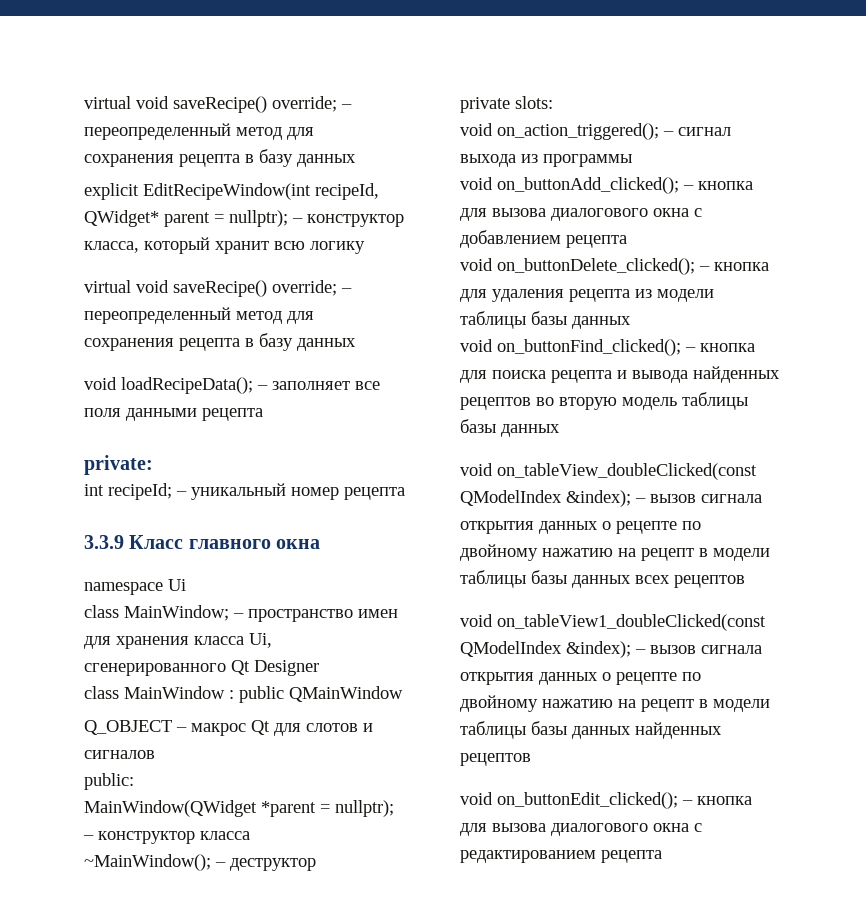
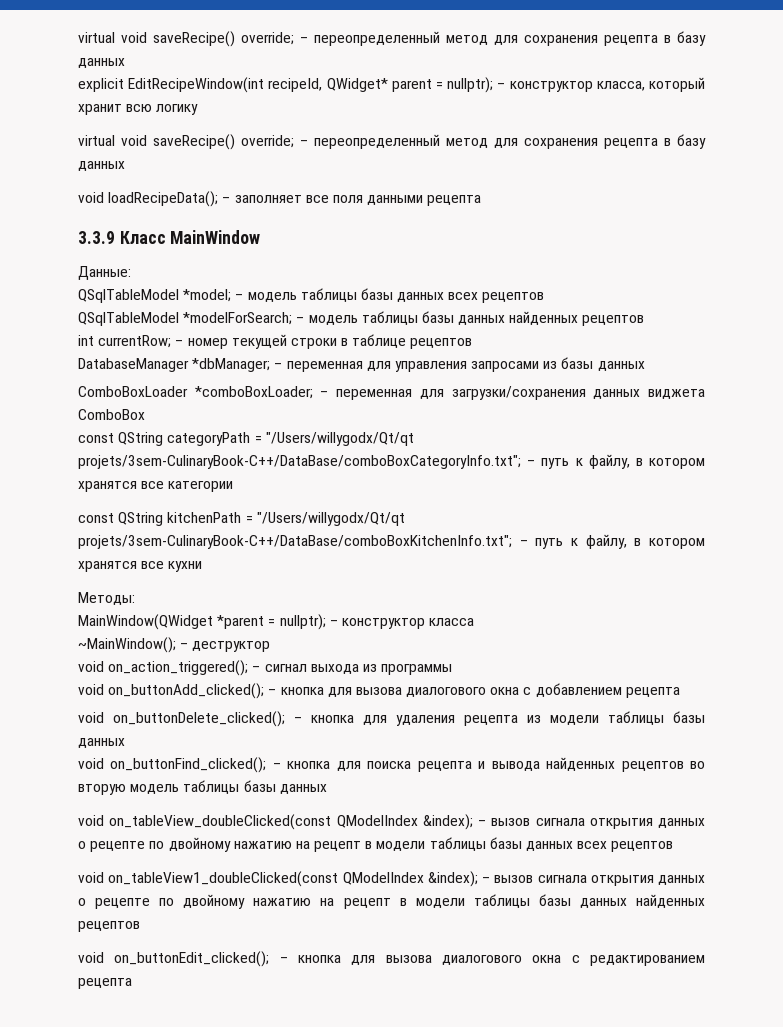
- private:
- int recipeId; – уникальный номер рецепта
- 3.3.9 Класс главного окна
- namespace Ui
- class MainWindow; – пространство имен для хранения класса Ui, сгенерированного Qt Designer
- class MainWindow : public QMainWindow
- Q_OBJECT – макрос Qt для слотов и сигналов
- public:
+ 3.3.9 Класс MainWindow
+ Данные:
+ QSqlTableModel *model; – модель таблицы базы данных всех рецептов
+ QSqlTableModel *modelForSearch; – модель таблицы базы данных найденных рецептов
+ int currentRow; – номер текущей строки в таблице рецептов
+ DatabaseManager *dbManager; – переменная для управления запросами из базы данных
+ ComboBoxLoader *comboBoxLoader; – переменная для загрузки/сохранения данных виджета ComboBox
+ const QString categoryPath = "/Users/willygodx/Qt/qt projets/3sem-CulinaryBook-C++/DataBase/comboBoxCategoryInfo.txt"; – путь к файлу, в котором хранятся все категории
+ const QString kitchenPath = "/Users/willygodx/Qt/qt projets/3sem-CulinaryBook-C++/DataBase/comboBoxKitchenInfo.txt"; – путь к файлу, в котором хранятся все кухни
+ Методы:
- private slots:

